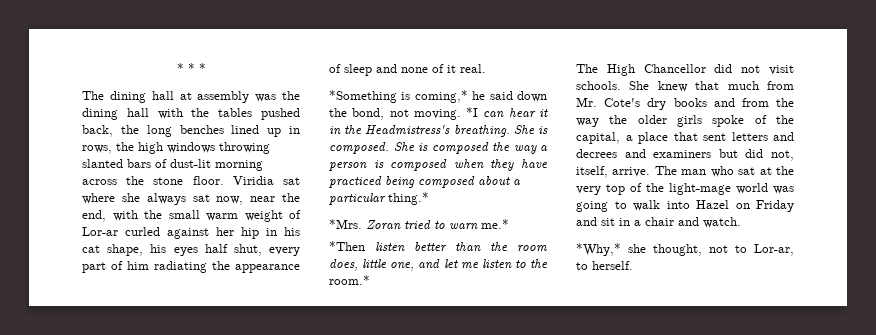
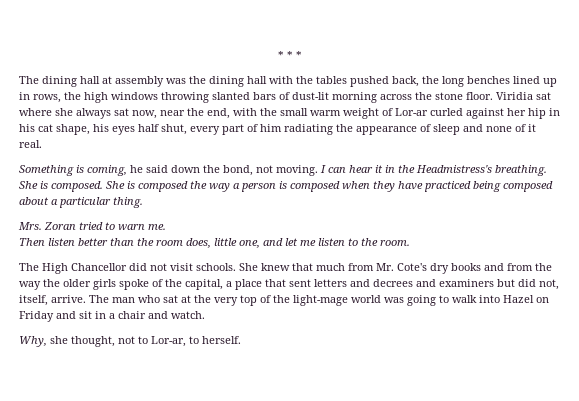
- *Something is coming,* he said down the bond, not moving.
+ Something is coming, he said down the bond, not moving.
- *I can hear it in the Headmistress's breathing.
+ I can hear it in the Headmistress's breathing.
- She is composed the way a person is composed when they have practiced being composed about a particular thing.*
- *Mrs. Zoran tried to warn me.*
- *Then listen better than the room does, little one, and let me listen to the room.*
+ She is composed the way a person is composed when they have practiced being composed about a particular thing.
+ Mrs. Zoran tried to warn me.
+ Then listen better than the room does, little one, and let me listen to the room.
- *Why,* she thought, not to Lor-ar, to herself.
+ Why, she thought, not to Lor-ar, to herself.

